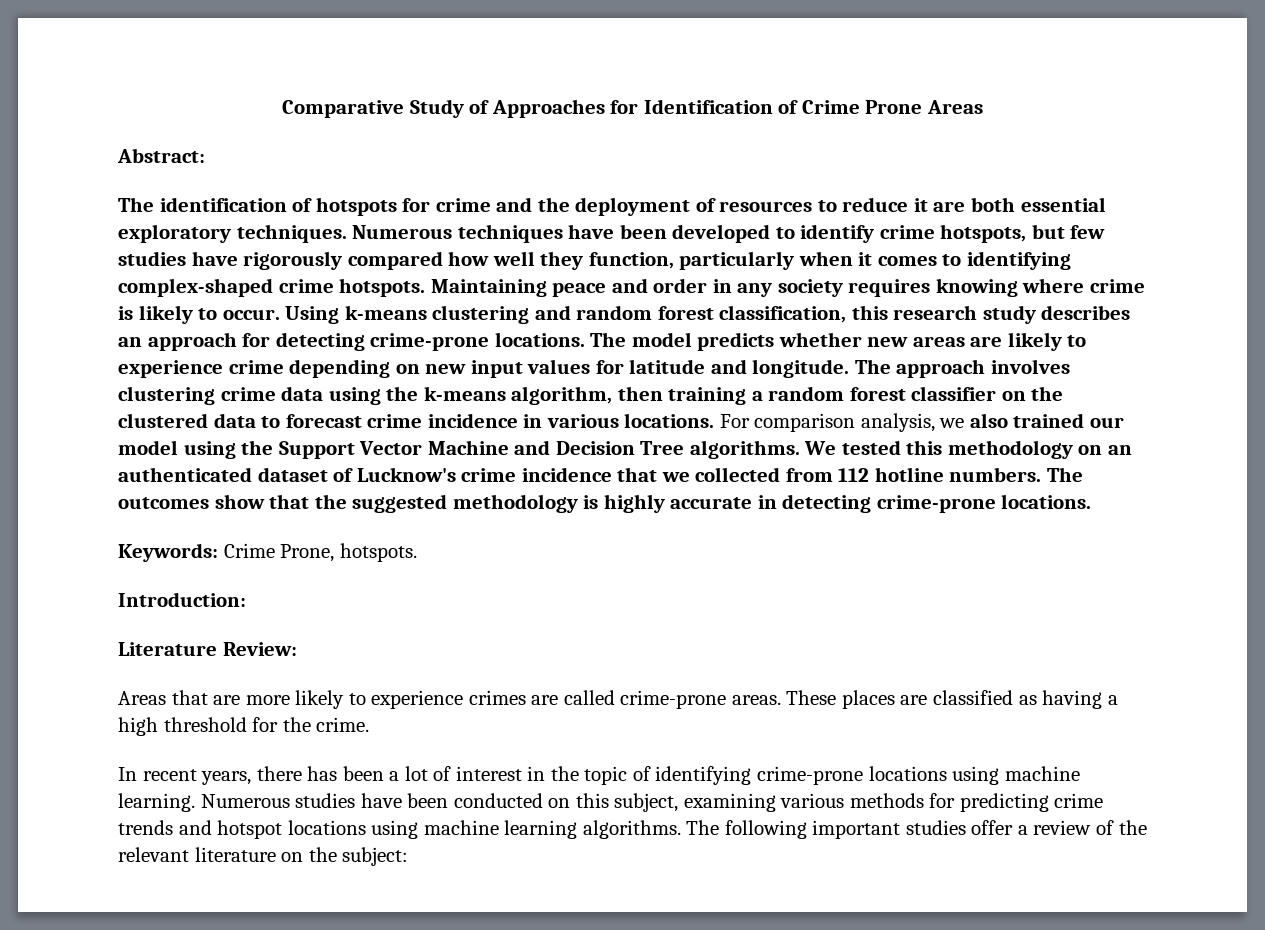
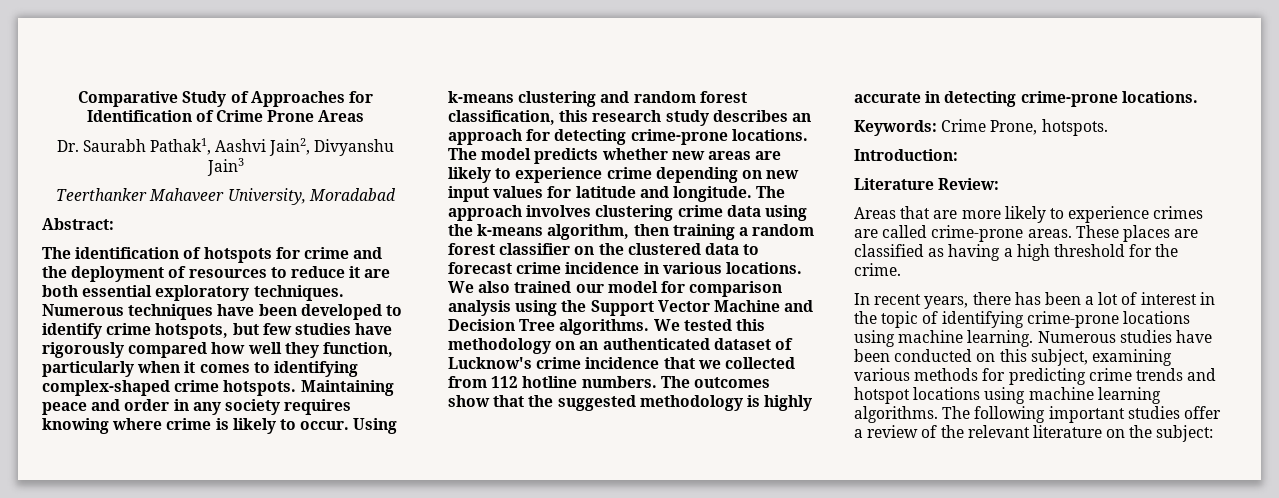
+ Dr. Saurabh Pathak1, Aashvi Jain2, Divyanshu Jain3
+ Teerthanker Mahaveer University, Moradabad
- For comparison analysis, we also trained our model using the Support Vector Machine and Decision Tree algorithms.
+ We also trained our model for comparison analysis using the Support Vector Machine and Decision Tree algorithms.

